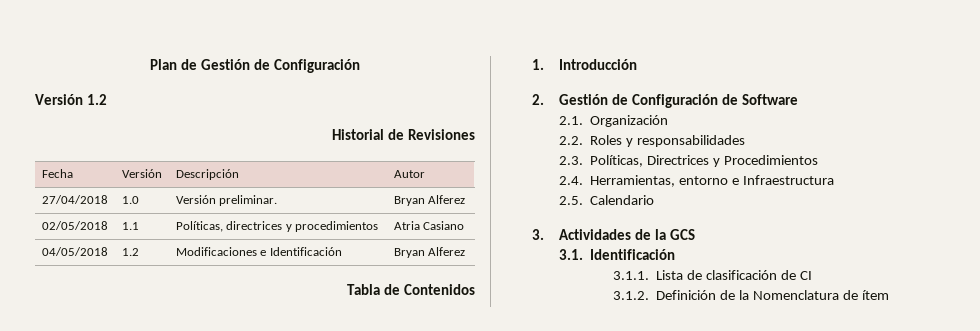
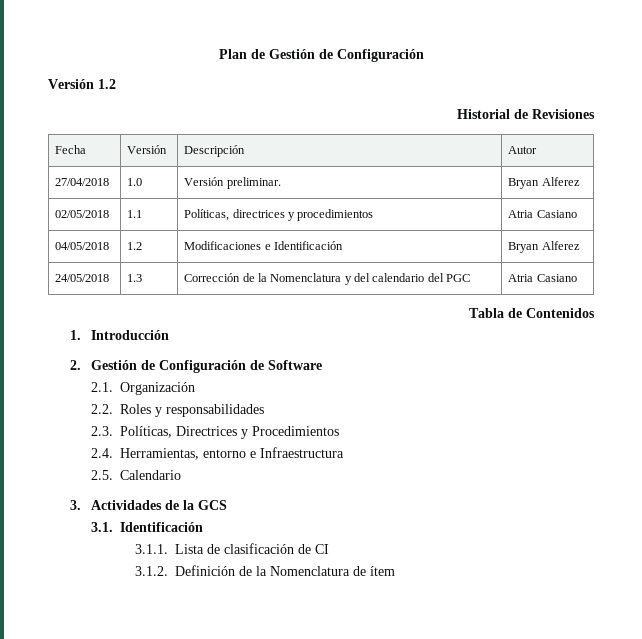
+ 24/05/2018 | 1.3 | Corrección de la Nomenclatura y del calendario del PGC | Atria Casiano

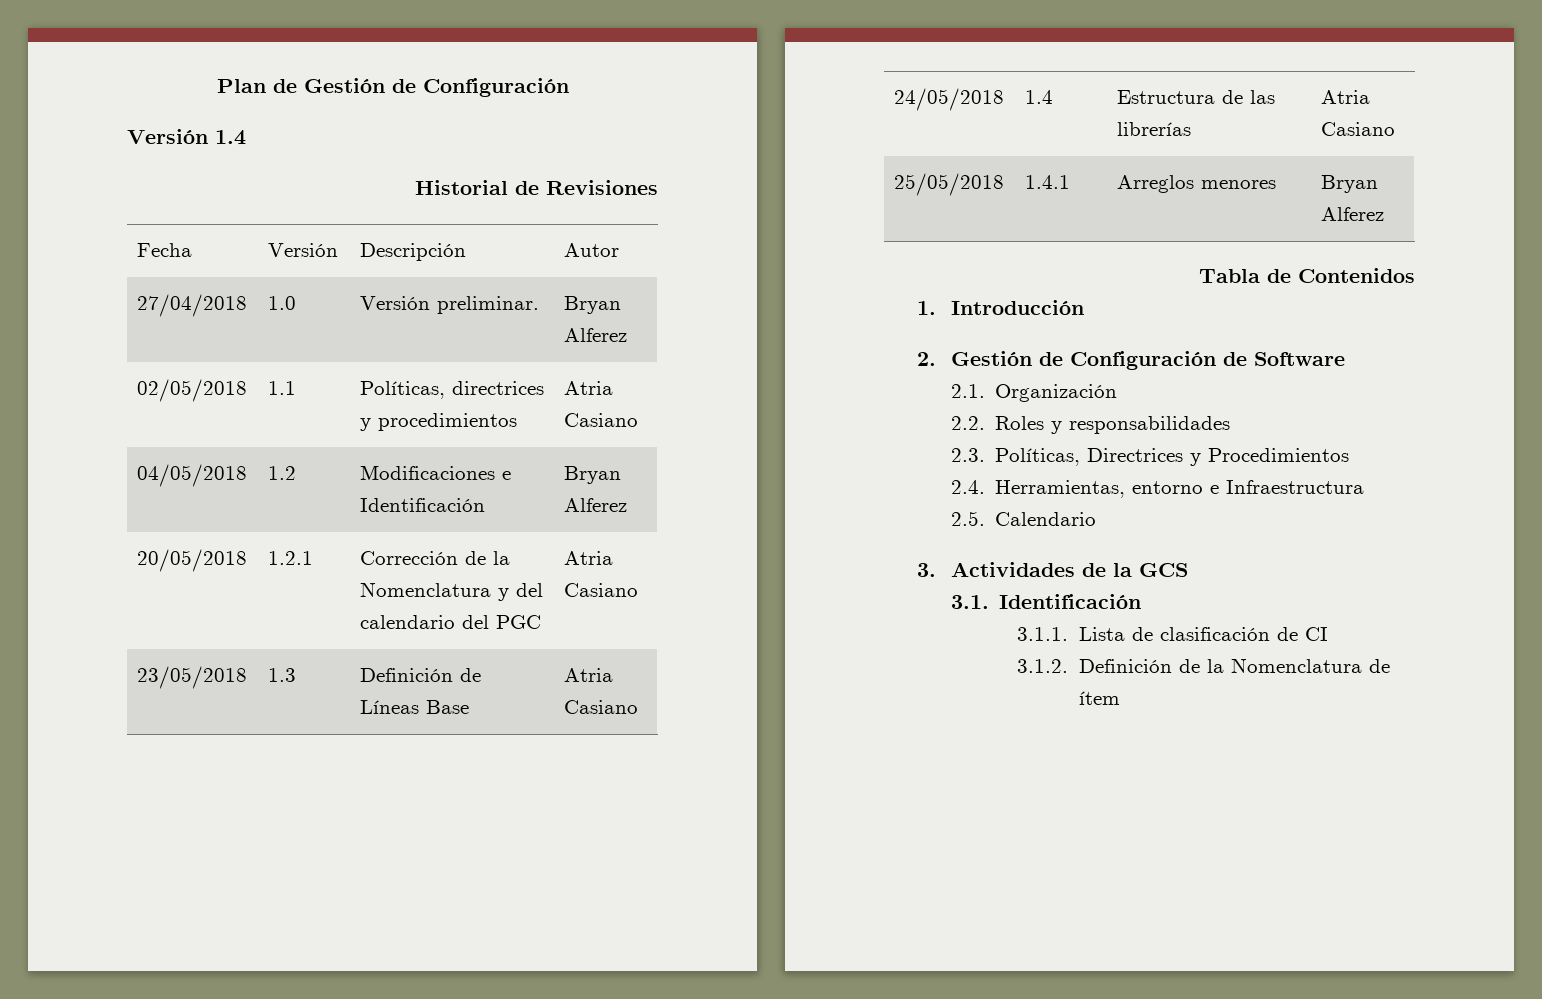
- Versión 1.2
+ Versión 1.4
- 24/05/2018 | 1.3 | Corrección de la Nomenclatura y del calendario del PGC | Atria Casiano
+ 20/05/2018 | 1.2.1 | Corrección de la Nomenclatura y del calendario del PGC | Atria Casiano
+ 23/05/2018 | 1.3 | Definición de Líneas Base | Atria Casiano
+ 24/05/2018 | 1.4 | Estructura de las librerías | Atria Casiano
+ 25/05/2018 | 1.4.1 | Arreglos menores | Bryan Alferez

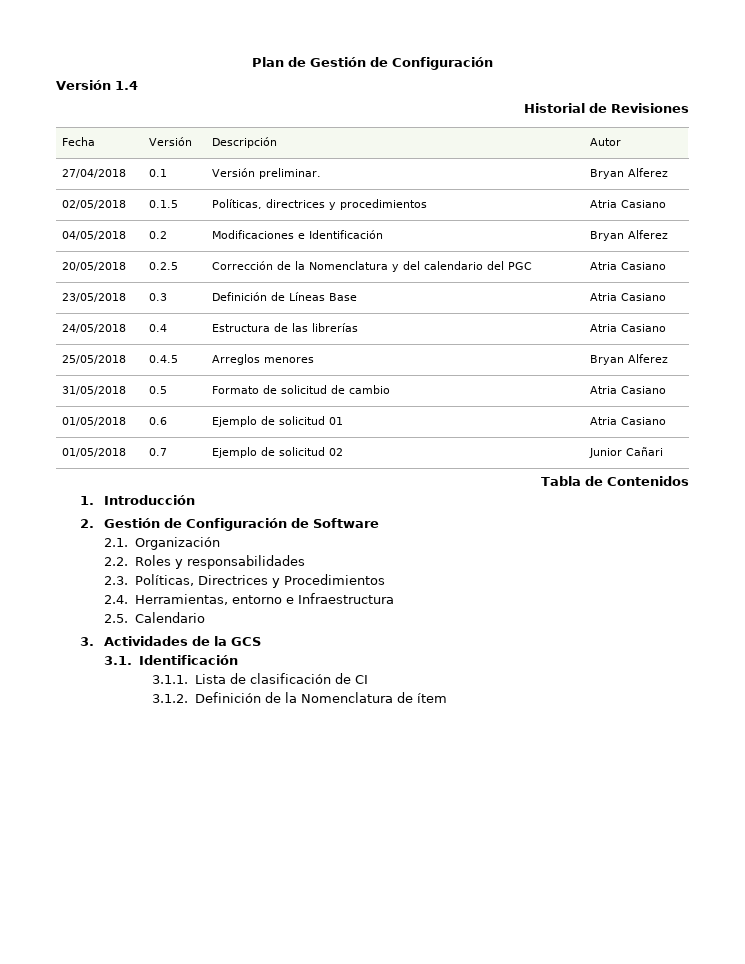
- 27/04/2018 | 1.0 | Versión preliminar. | Bryan Alferez
+ 27/04/2018 | 0.1 | Versión preliminar. | Bryan Alferez
- 02/05/2018 | 1.1 | Políticas, directrices y procedimientos | Atria Casiano
+ 02/05/2018 | 0.1.5 | Políticas, directrices y procedimientos | Atria Casiano
- 04/05/2018 | 1.2 | Modificaciones e Identificación | Bryan Alferez
+ 04/05/2018 | 0.2 | Modificaciones e Identificación | Bryan Alferez
- 20/05/2018 | 1.2.1 | Corrección de la Nomenclatura y del calendario del PGC | Atria Casiano
+ 20/05/2018 | 0.2.5 | Corrección de la Nomenclatura y del calendario del PGC | Atria Casiano
- 23/05/2018 | 1.3 | Definición de Líneas Base | Atria Casiano
+ 23/05/2018 | 0.3 | Definición de Líneas Base | Atria Casiano
- 24/05/2018 | 1.4 | Estructura de las librerías | Atria Casiano
+ 24/05/2018 | 0.4 | Estructura de las librerías | Atria Casiano
- 25/05/2018 | 1.4.1 | Arreglos menores | Bryan Alferez
+ 25/05/2018 | 0.4.5 | Arreglos menores | Bryan Alferez
+ 31/05/2018 | 0.5 | Formato de solicitud de cambio | Atria Casiano
+ 01/05/2018 | 0.6 | Ejemplo de solicitud 01 | Atria Casiano
+ 01/05/2018 | 0.7 | Ejemplo de solicitud 02 | Junior Cañari

